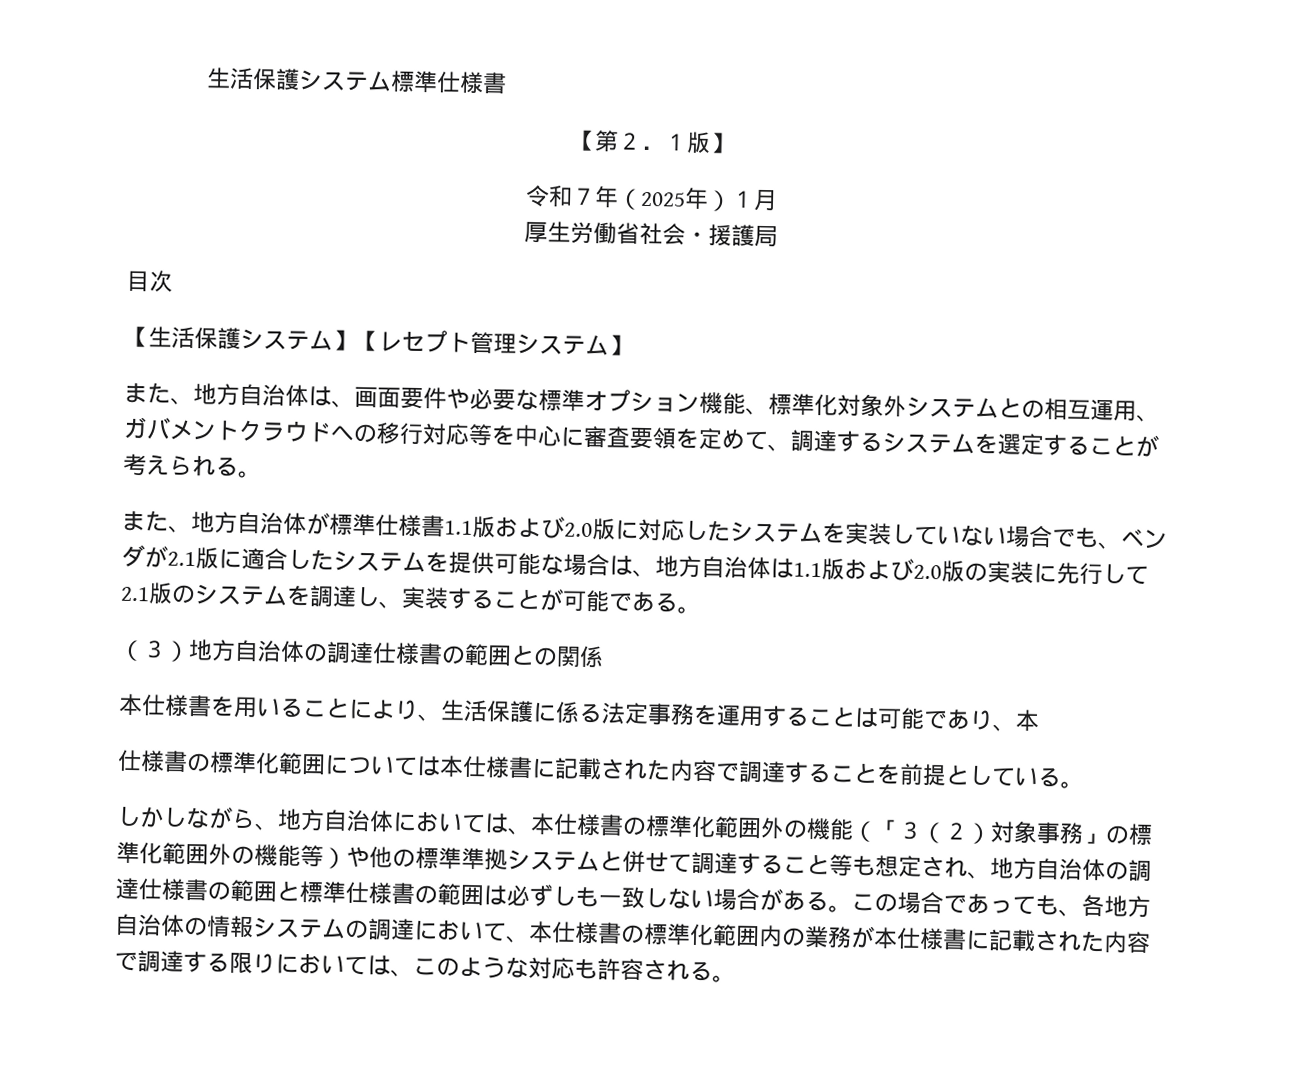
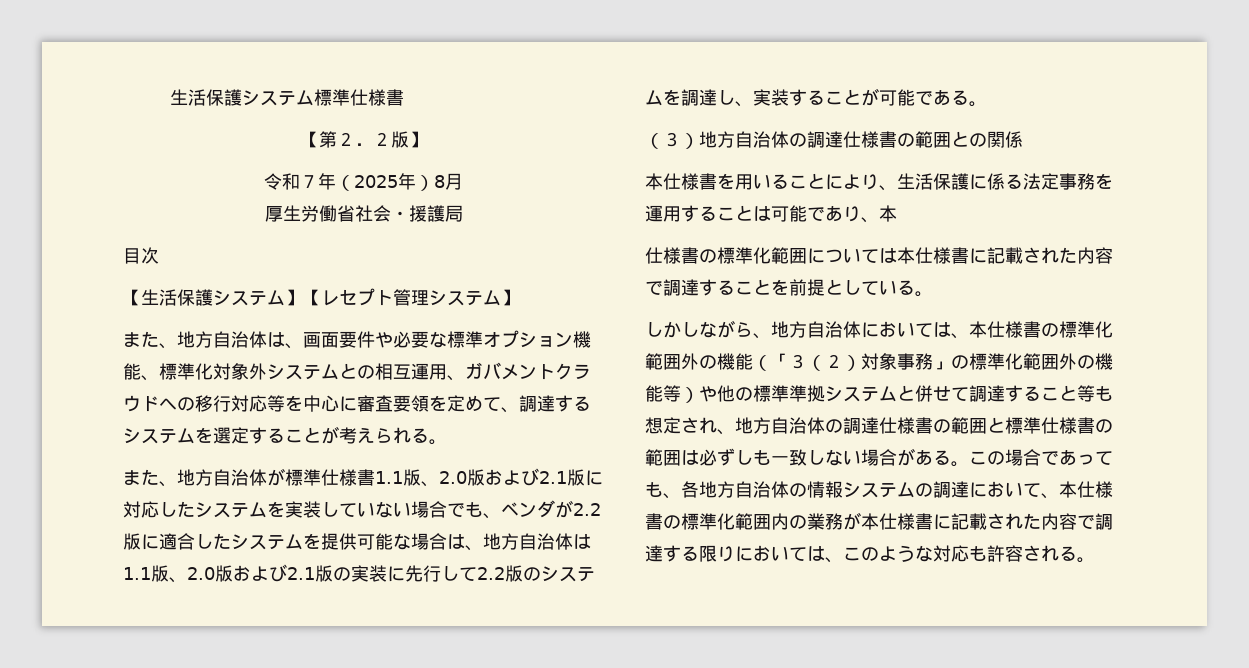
- 【第２．１版】
+ 【第２．２版】
- 令和７年（2025年）１月
+ 令和７年（2025年）8月
- また、地方自治体が標準仕様書1.1版および2.0版に対応したシステムを実装していない場合でも、ベンダが2.1版に適合したシステムを提供可能な場合は、地方自治体は1.1版および2.0版の実装に先行して2.1版のシステムを調達し、実装することが可能である。
+ また、地方自治体が標準仕様書1.1版、2.0版および2.1版に対応したシステムを実装していない場合でも、ベンダが2.2版に適合したシステムを提供可能な場合は、地方自治体は1.1版、2.0版および2.1版の実装に先行して2.2版のシステムを調達し、実装することが可能である。

